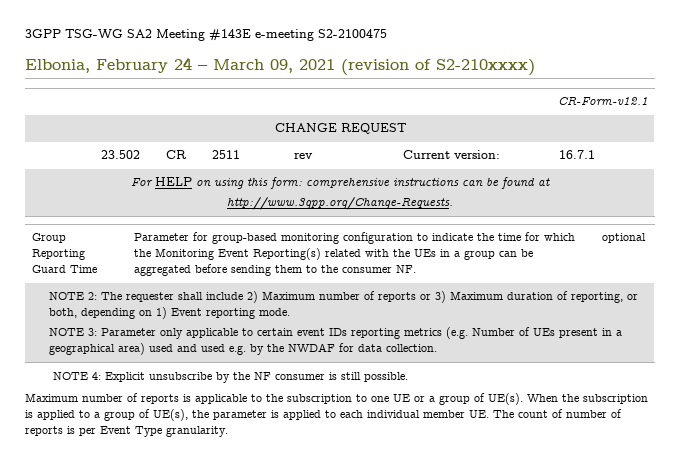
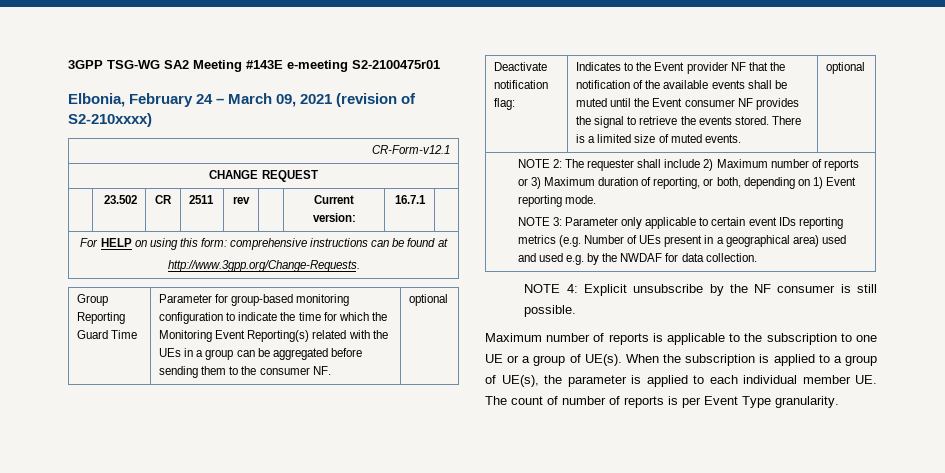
- 3GPP TSG-WG SA2 Meeting #143E e-meeting S2-2100475
+ 3GPP TSG-WG SA2 Meeting #143E e-meeting S2-2100475r01
+ Deactivate notification flag: | Indicates to the Event provider NF that the notification of the available events shall be muted until the Event consumer NF provides the signal to retrieve the events stored. There is a limited size of muted events. | optional

